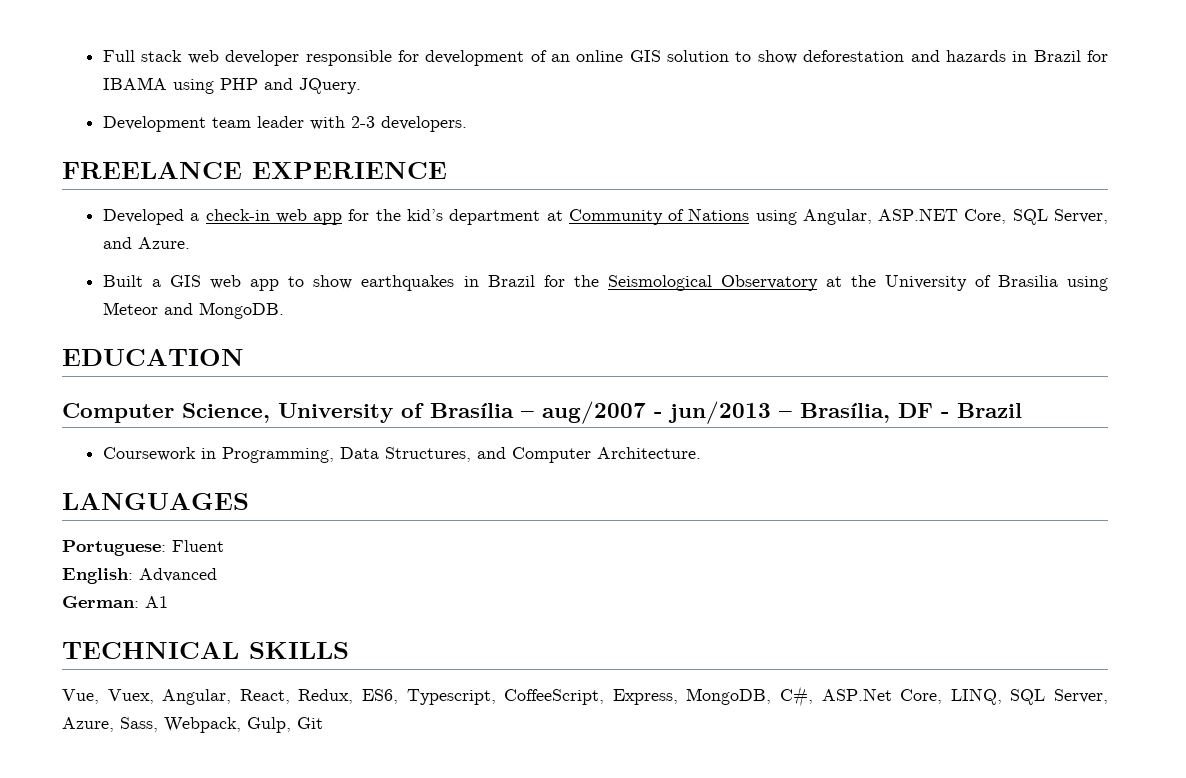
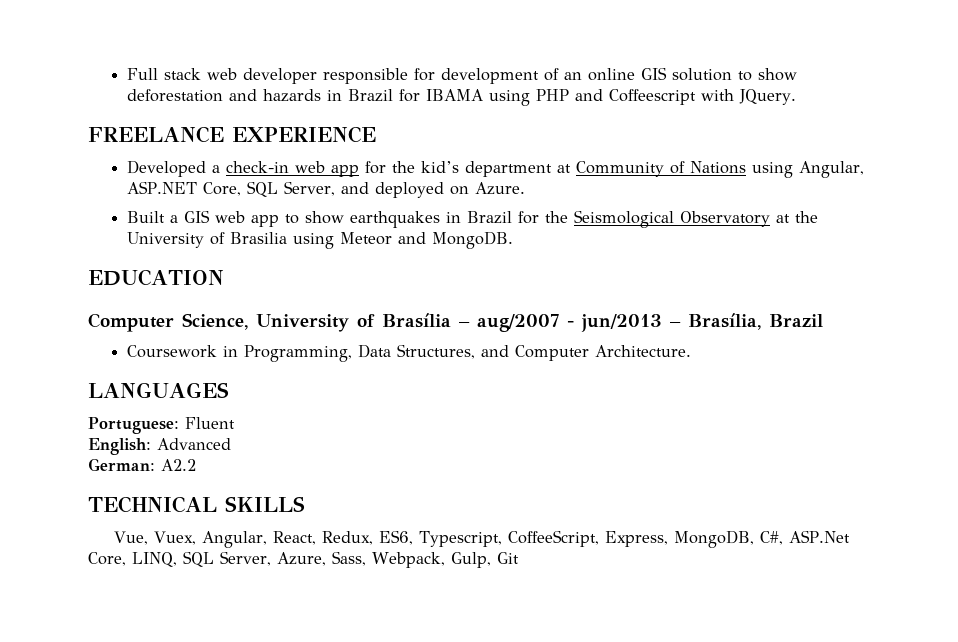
- Full stack web developer responsible for development of an online GIS solution to show deforestation and hazards in Brazil for IBAMA using PHP and JQuery.
+ Full stack web developer responsible for development of an online GIS solution to show deforestation and hazards in Brazil for IBAMA using PHP and Coffeescript with JQuery.
- Development team leader with 2-3 developers.
- Developed a check-in web app for the kid’s department at Community of Nations using Angular, ASP.NET Core, SQL Server, and Azure.
+ Developed a check-in web app for the kid’s department at Community of Nations using Angular, ASP.NET Core, SQL Server, and deployed on Azure.
- Computer Science, University of Brasília – aug/2007 - jun/2013 – Brasília, DF - Brazil
+ Computer Science, University of Brasília – aug/2007 - jun/2013 – Brasília, Brazil
- German: A1
+ German: A2.2

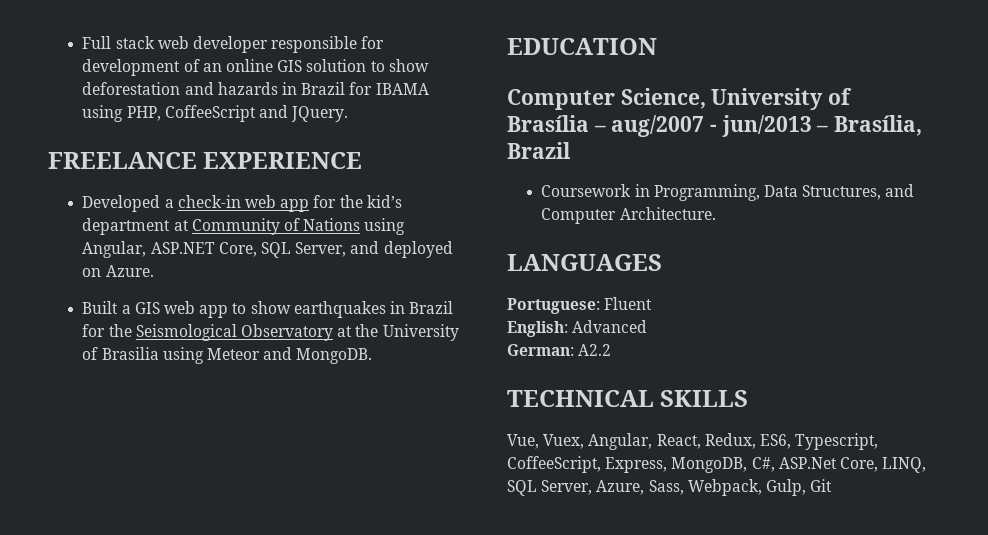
- Full stack web developer responsible for development of an online GIS solution to show deforestation and hazards in Brazil for IBAMA using PHP and Coffeescript with JQuery.
+ Full stack web developer responsible for development of an online GIS solution to show deforestation and hazards in Brazil for IBAMA using PHP, CoffeeScript and JQuery.

